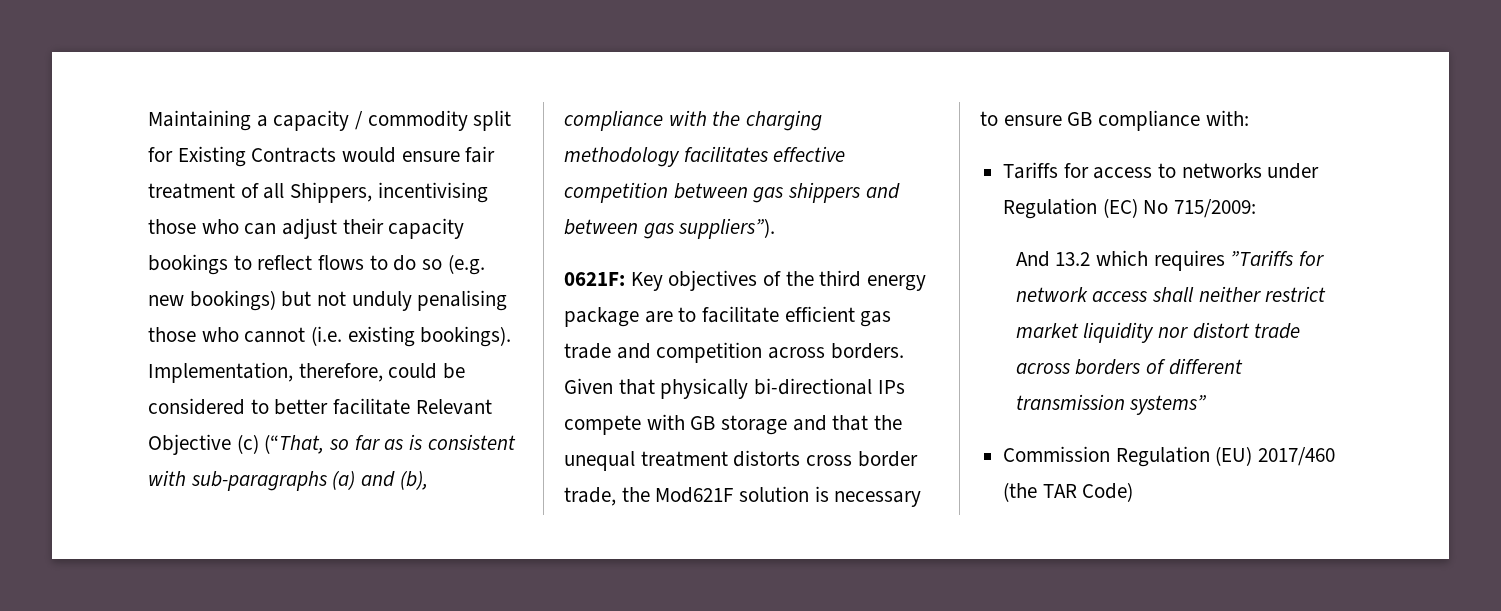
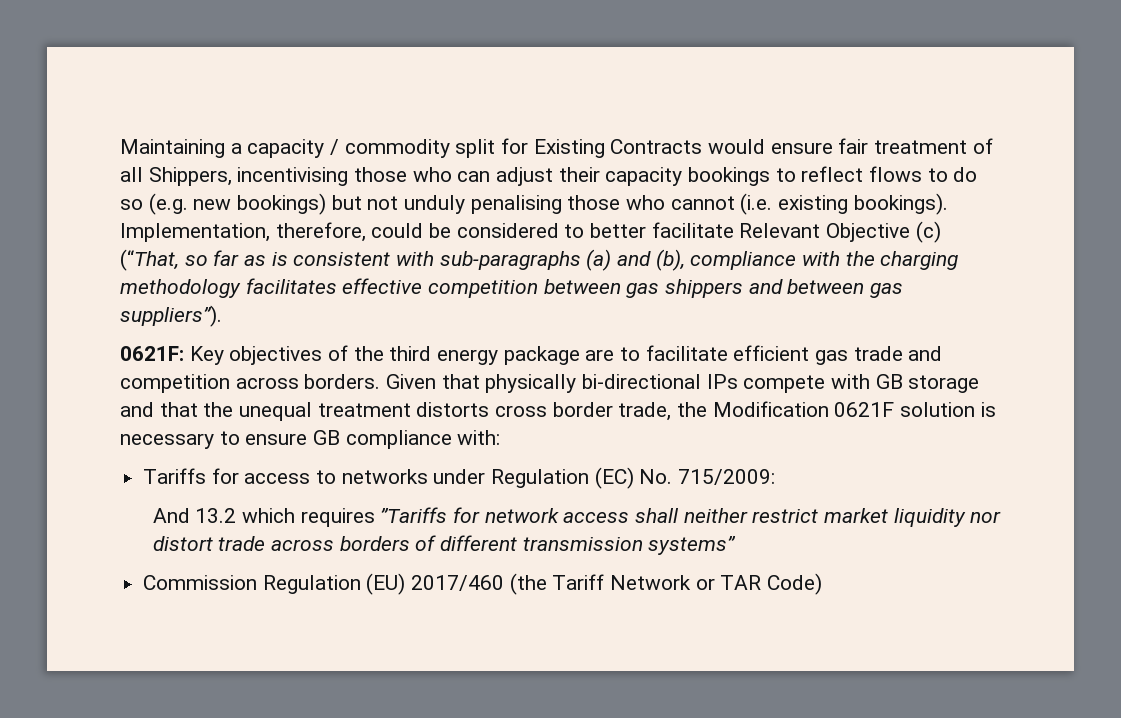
- Given that physically bi-directional IPs compete with GB storage and that the unequal treatment distorts cross border trade, the Mod621F solution is necessary to ensure GB compliance with:
+ Given that physically bi-directional IPs compete with GB storage and that the unequal treatment distorts cross border trade, the Modification 0621F solution is necessary to ensure GB compliance with:
- Tariffs for access to networks under Regulation (EC) No 715/2009:
+ Tariffs for access to networks under Regulation (EC) No. 715/2009:
- Commission Regulation (EU) 2017/460 (the TAR Code)
+ Commission Regulation (EU) 2017/460 (the Tariff Network or TAR Code)

